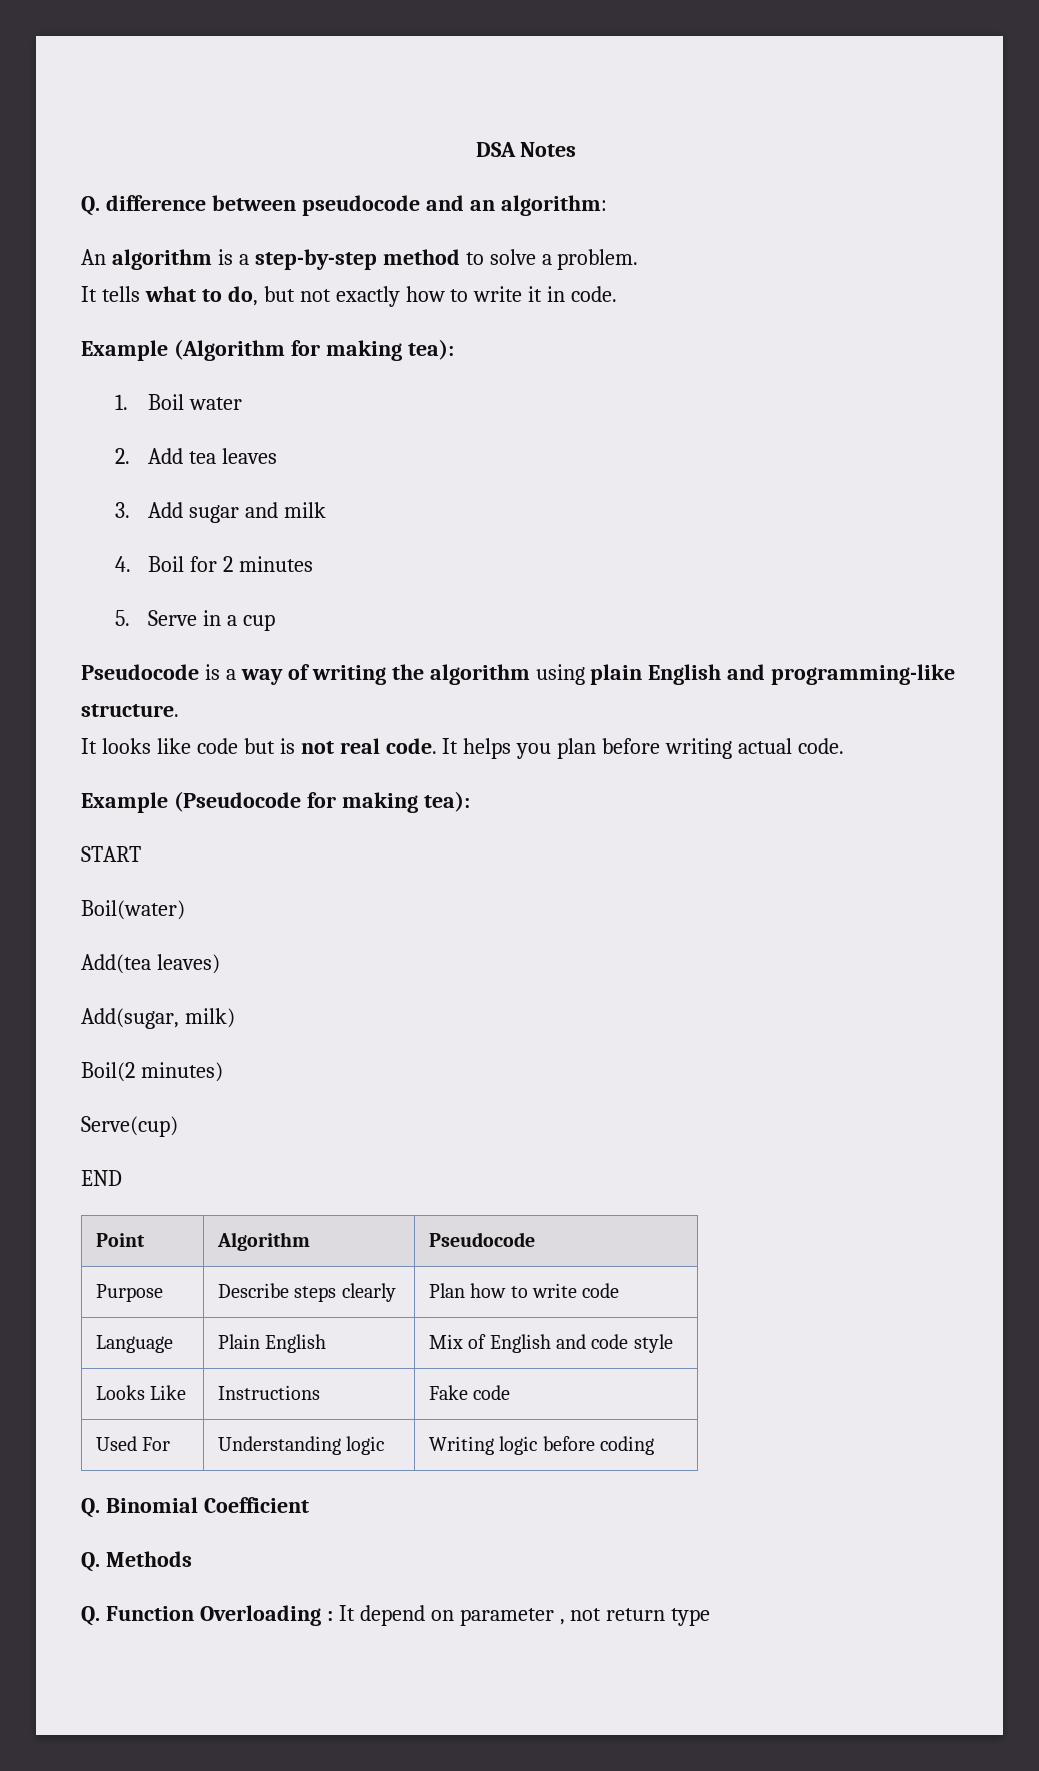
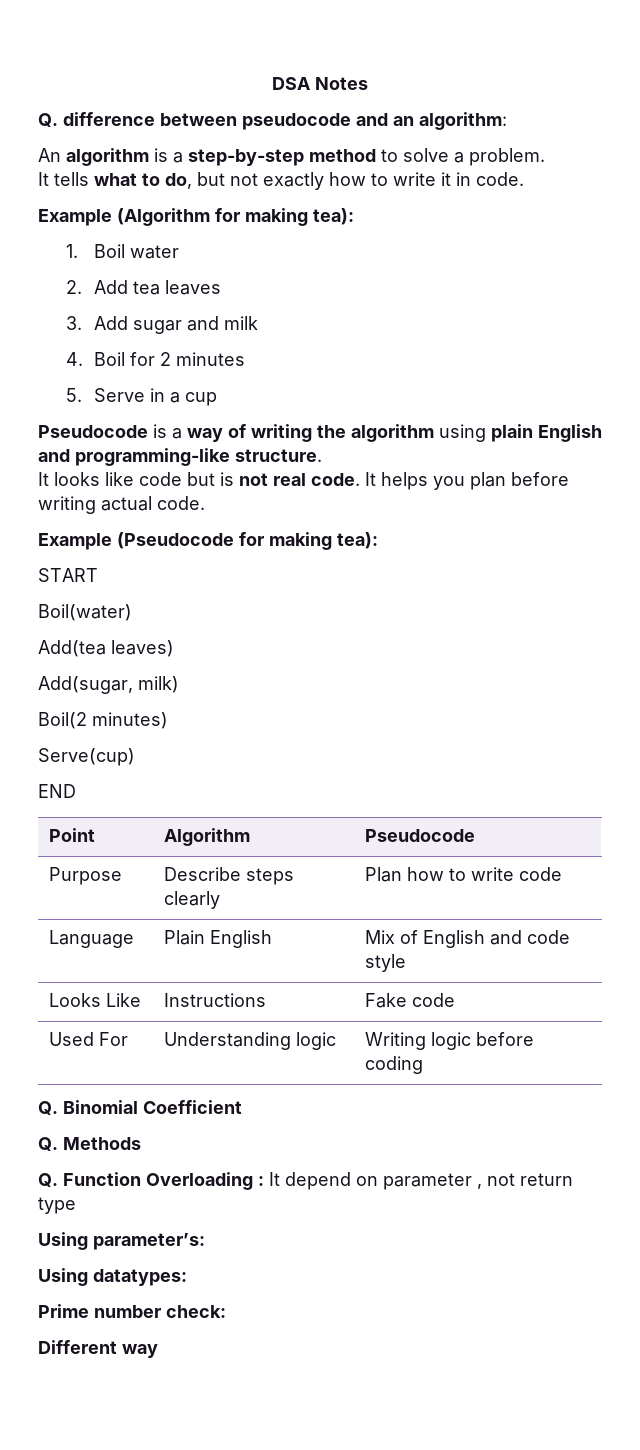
+ Using parameter’s:
+ Using datatypes:
+ Prime number check:
+ Different way

